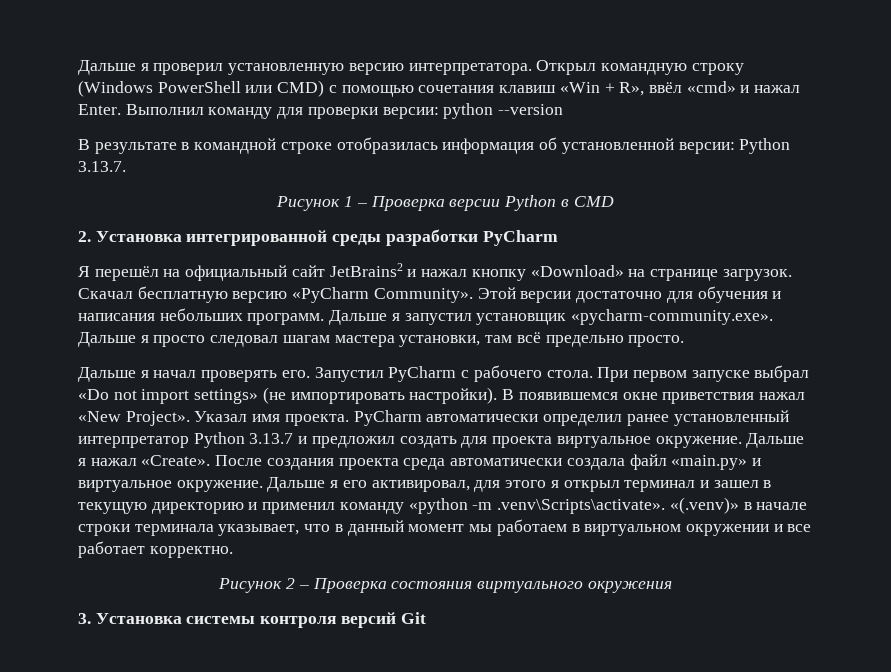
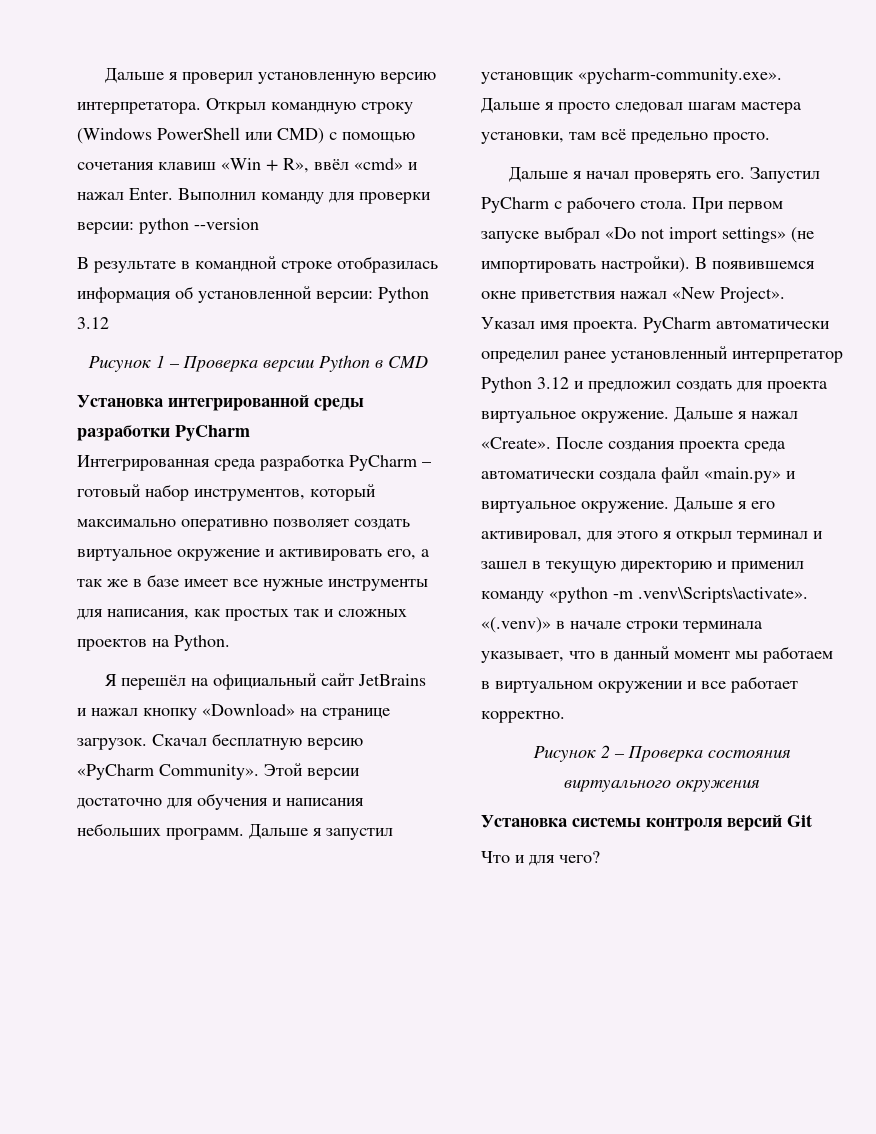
- В результате в командной строке отобразилась информация об установленной версии: Python 3.13.7.
+ В результате в командной строке отобразилась информация об установленной версии: Python 3.12
- 2. Установка интегрированной среды разработки PyCharm
+ Установка интегрированной среды разработки PyCharm
+ Интегрированная среда разработка PyCharm – готовый набор инструментов, который максимально оперативно позволяет создать виртуальное окружение и активировать его, а так же в базе имеет все нужные инструменты для написания, как простых так и сложных проектов на Python.
- Я перешёл на официальный сайт JetBrains2 и нажал кнопку «Download» на странице загрузок.
+ Я перешёл на официальный сайт JetBrains и нажал кнопку «Download» на странице загрузок.
- PyCharm автоматически определил ранее установленный интерпретатор Python 3.13.7 и предложил создать для проекта виртуальное окружение.
+ PyCharm автоматически определил ранее установленный интерпретатор Python 3.12 и предложил создать для проекта виртуальное окружение.
- 3. Установка системы контроля версий Git
+ Установка системы контроля версий Git
+ Что и для чего?

